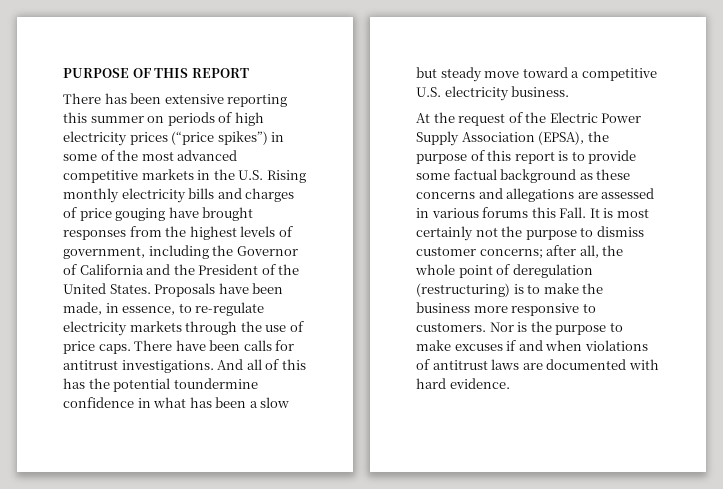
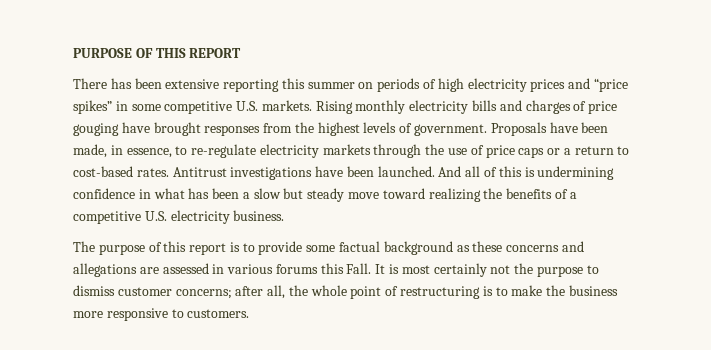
- There has been extensive reporting this summer on periods of high electricity prices (“price spikes”) in some of the most advanced competitive markets in the U.S. Rising monthly electricity bills and charges of price gouging have brought responses from the highest levels of government, including the Governor of California and the President of the United States.
+ There has been extensive reporting this summer on periods of high electricity prices and “price spikes” in some competitive U.S. markets. Rising monthly electricity bills and charges of price gouging have brought responses from the highest levels of government.
- Proposals have been made, in essence, to re-regulate electricity markets through the use of price caps. There have been calls for antitrust investigations. And all of this has the potential toundermine confidence in what has been a slow but steady move toward a competitive U.S. electricity business.
+ Proposals have been made, in essence, to re-regulate electricity markets through the use of price caps or a return to cost-based rates. Antitrust investigations have been launched. And all of this is undermining confidence in what has been a slow but steady move toward realizing the benefits of a competitive U.S. electricity business.
- At the request of the Electric Power Supply Association (EPSA), the purpose of this report is to provide some factual background as these concerns and allegations are assessed in various forums this Fall.
+ The purpose of this report is to provide some factual background as these concerns and allegations are assessed in various forums this Fall.
- It is most certainly not the purpose to dismiss customer concerns; after all, the whole point of deregulation (restructuring) is to make the business more responsive to customers. Nor is the purpose to make excuses if and when violations of antitrust laws are documented with hard evidence.
+ It is most certainly not the purpose to dismiss customer concerns; after all, the whole point of restructuring is to make the business more responsive to customers.

